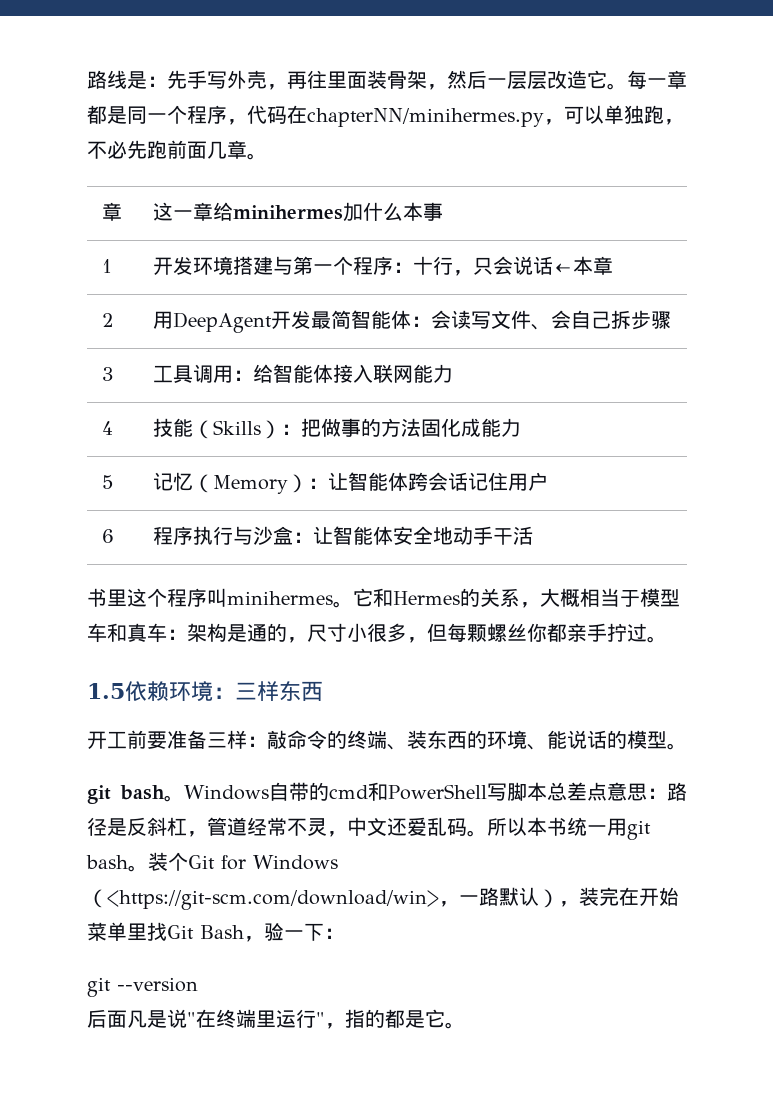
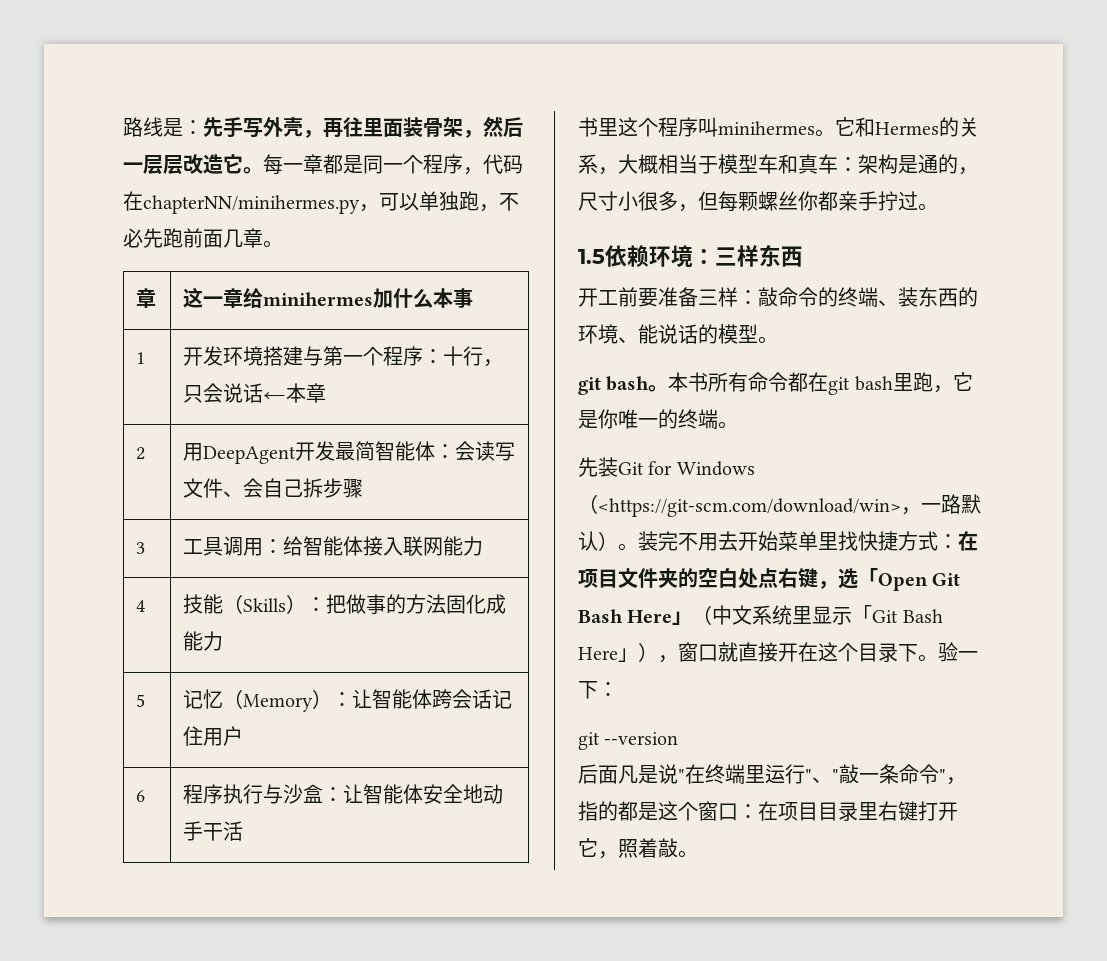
- Windows自带的cmd和PowerShell写脚本总差点意思：路径是反斜杠，管道经常不灵，中文还爱乱码。所以本书统一用git bash。装个Git for Windows（<https://git-scm.com/download/win>，一路默认），装完在开始菜单里找Git Bash，验一下：
+ 本书所有命令都在git bash里跑，它是你唯一的终端。
+ 先装Git for Windows（<https://git-scm.com/download/win>，一路默认）。装完不用去开始菜单里找快捷方式：在项目文件夹的空白处点右键，选「Open Git Bash Here」（中文系统里显示「Git Bash Here」），窗口就直接开在这个目录下。验一下：
- 后面凡是说"在终端里运行"，指的都是它。
+ 后面凡是说"在终端里运行"、"敲一条命令"，指的都是这个窗口：在项目目录里右键打开它，照着敲。

